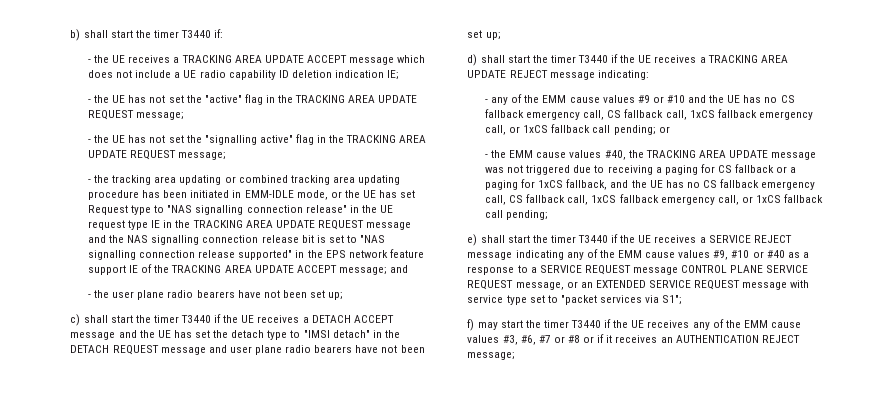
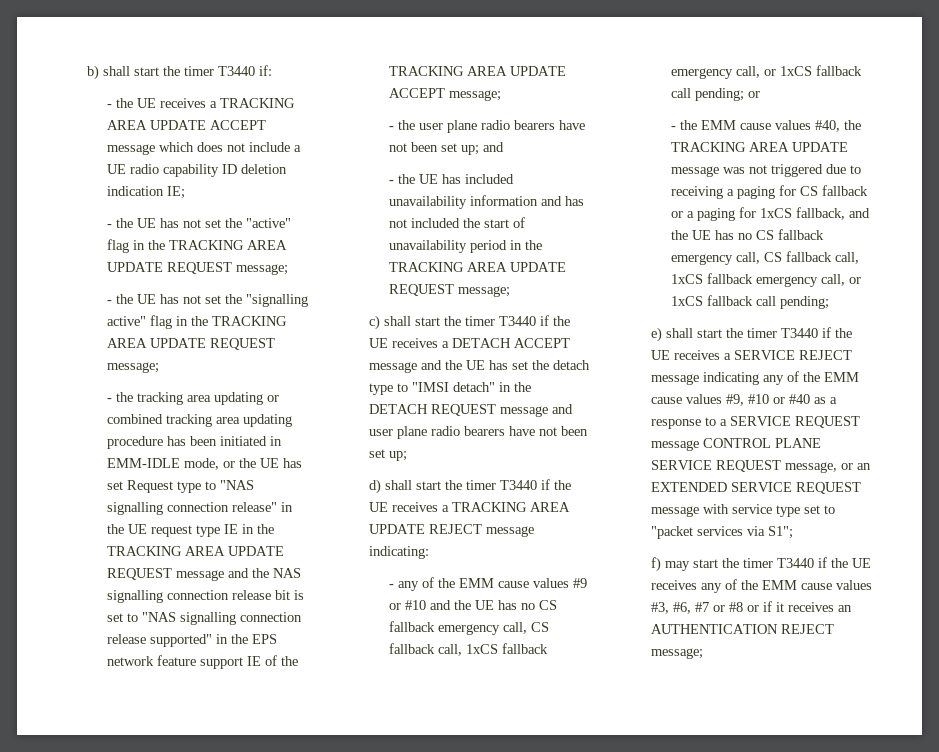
- - the tracking area updating or combined tracking area updating procedure has been initiated in EMM-IDLE mode, or the UE has set Request type to "NAS signalling connection release" in the UE request type IE in the TRACKING AREA UPDATE REQUEST message and the NAS signalling connection release bit is set to "NAS signalling connection release supported" in the EPS network feature support IE of the TRACKING AREA UPDATE ACCEPT message; and
+ - the tracking area updating or combined tracking area updating procedure has been initiated in EMM-IDLE mode, or the UE has set Request type to "NAS signalling connection release" in the UE request type IE in the TRACKING AREA UPDATE REQUEST message and the NAS signalling connection release bit is set to "NAS signalling connection release supported" in the EPS network feature support IE of the TRACKING AREA UPDATE ACCEPT message;
- - the user plane radio bearers have not been set up;
+ - the user plane radio bearers have not been set up; and
+ - the UE has included unavailability information and has not included the start of unavailability period in the TRACKING AREA UPDATE REQUEST message;

